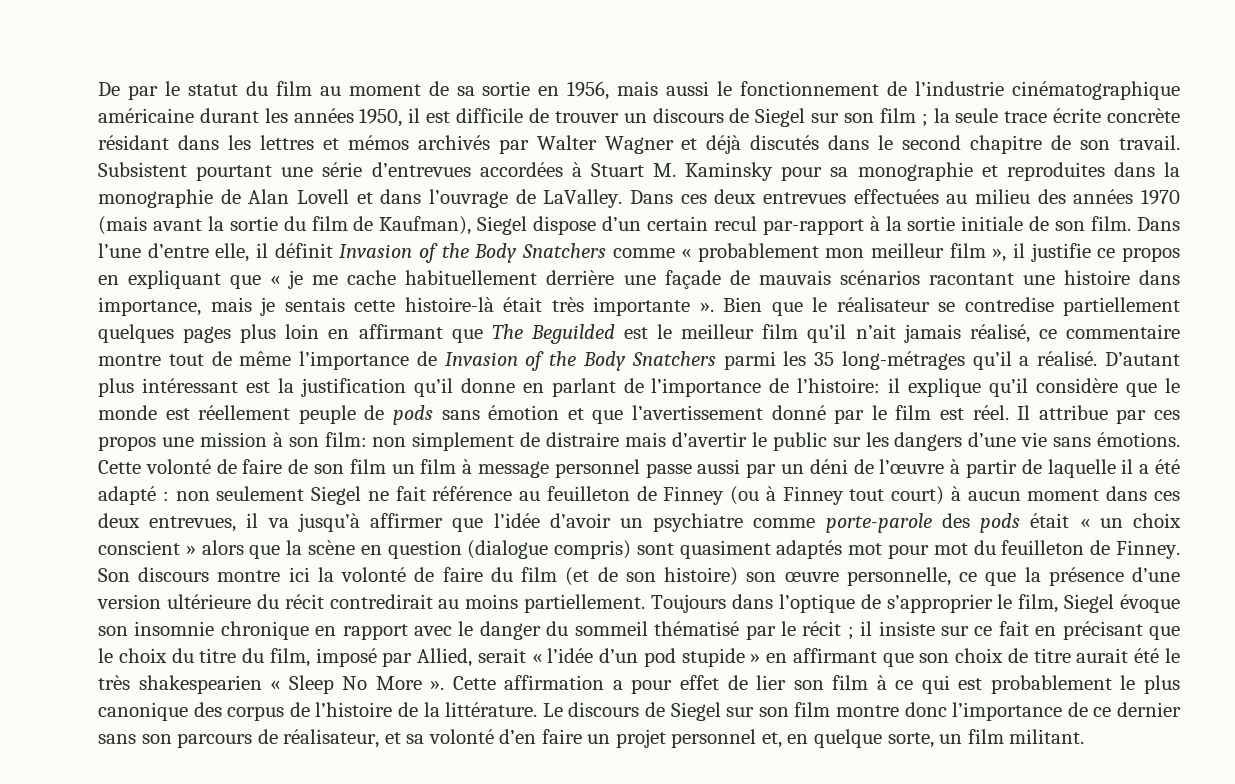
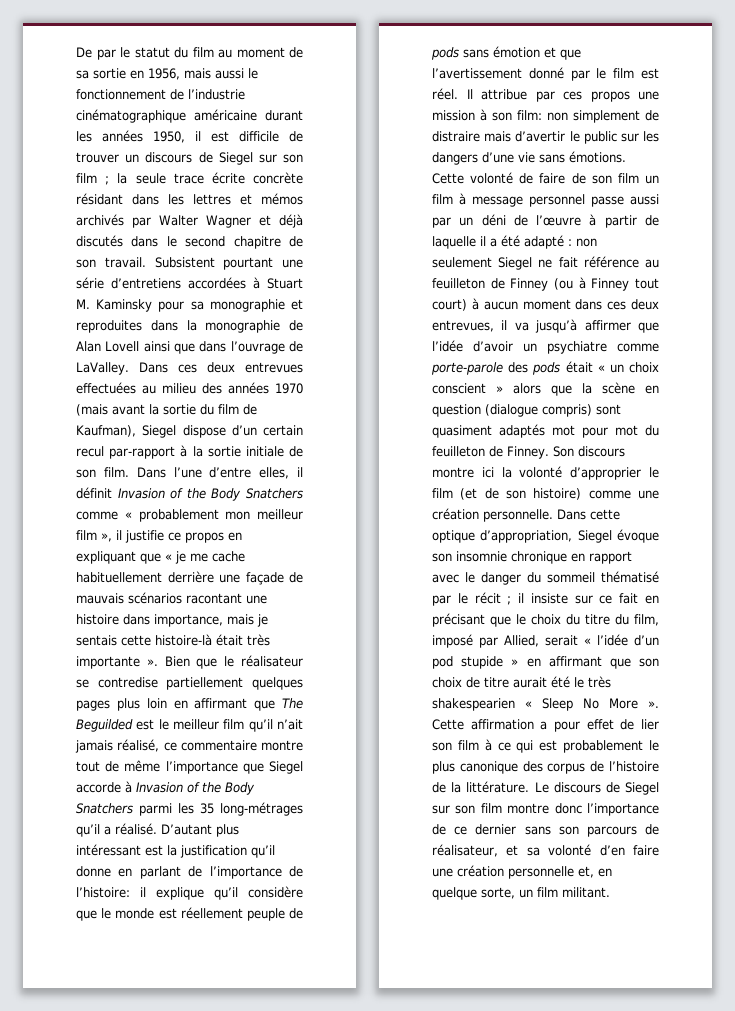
- Subsistent pourtant une série d’entrevues accordées à Stuart M. Kaminsky pour sa monographie et reproduites dans la monographie de Alan Lovell et dans l’ouvrage de LaValley.
+ Subsistent pourtant une série d’entretiens accordées à Stuart M. Kaminsky pour sa monographie et reproduites dans la monographie de Alan Lovell ainsi que dans l’ouvrage de LaValley.
- Dans l’une d’entre elle, il définit Invasion of the Body Snatchers comme « probablement mon meilleur film », il justifie ce propos en expliquant que « je me cache habituellement derrière une façade de mauvais scénarios racontant une histoire dans importance, mais je sentais cette histoire-là était très importante ».
+ Dans l’une d’entre elles, il définit Invasion of the Body Snatchers comme « probablement mon meilleur film », il justifie ce propos en expliquant que « je me cache habituellement derrière une façade de mauvais scénarios racontant une histoire dans importance, mais je sentais cette histoire-là était très importante ».
- Bien que le réalisateur se contredise partiellement quelques pages plus loin en affirmant que The Beguilded est le meilleur film qu’il n’ait jamais réalisé, ce commentaire montre tout de même l’importance de Invasion of the Body Snatchers parmi les 35 long-métrages qu’il a réalisé.
+ Bien que le réalisateur se contredise partiellement quelques pages plus loin en affirmant que The Beguilded est le meilleur film qu’il n’ait jamais réalisé, ce commentaire montre tout de même l’importance que Siegel accorde à Invasion of the Body Snatchers parmi les 35 long-métrages qu’il a réalisé.
- Son discours montre ici la volonté de faire du film (et de son histoire) son œuvre personnelle, ce que la présence d’une version ultérieure du récit contredirait au moins partiellement. Toujours dans l’optique de s’approprier le film, Siegel évoque son insomnie chronique en rapport avec le danger du sommeil thématisé par le récit ;
+ Son discours montre ici la volonté d’approprier le film (et de son histoire) comme une création personnelle. Dans cette optique d’appropriation, Siegel évoque son insomnie chronique en rapport avec le danger du sommeil thématisé par le récit ;
- Le discours de Siegel sur son film montre donc l’importance de ce dernier sans son parcours de réalisateur, et sa volonté d’en faire un projet personnel et, en quelque sorte, un film militant.
+ Le discours de Siegel sur son film montre donc l’importance de ce dernier sans son parcours de réalisateur, et sa volonté d’en faire une création personnelle et, en quelque sorte, un film militant.

